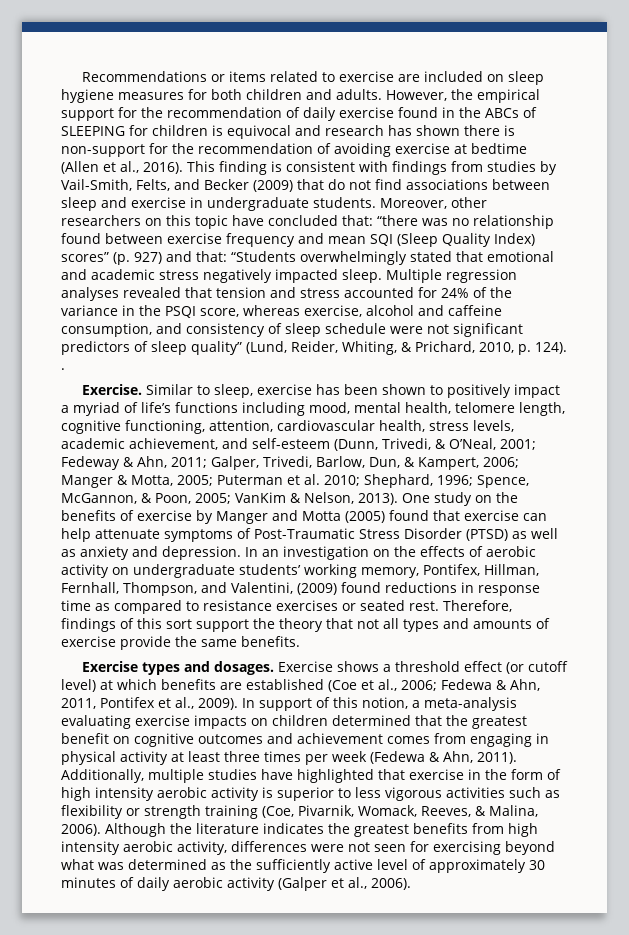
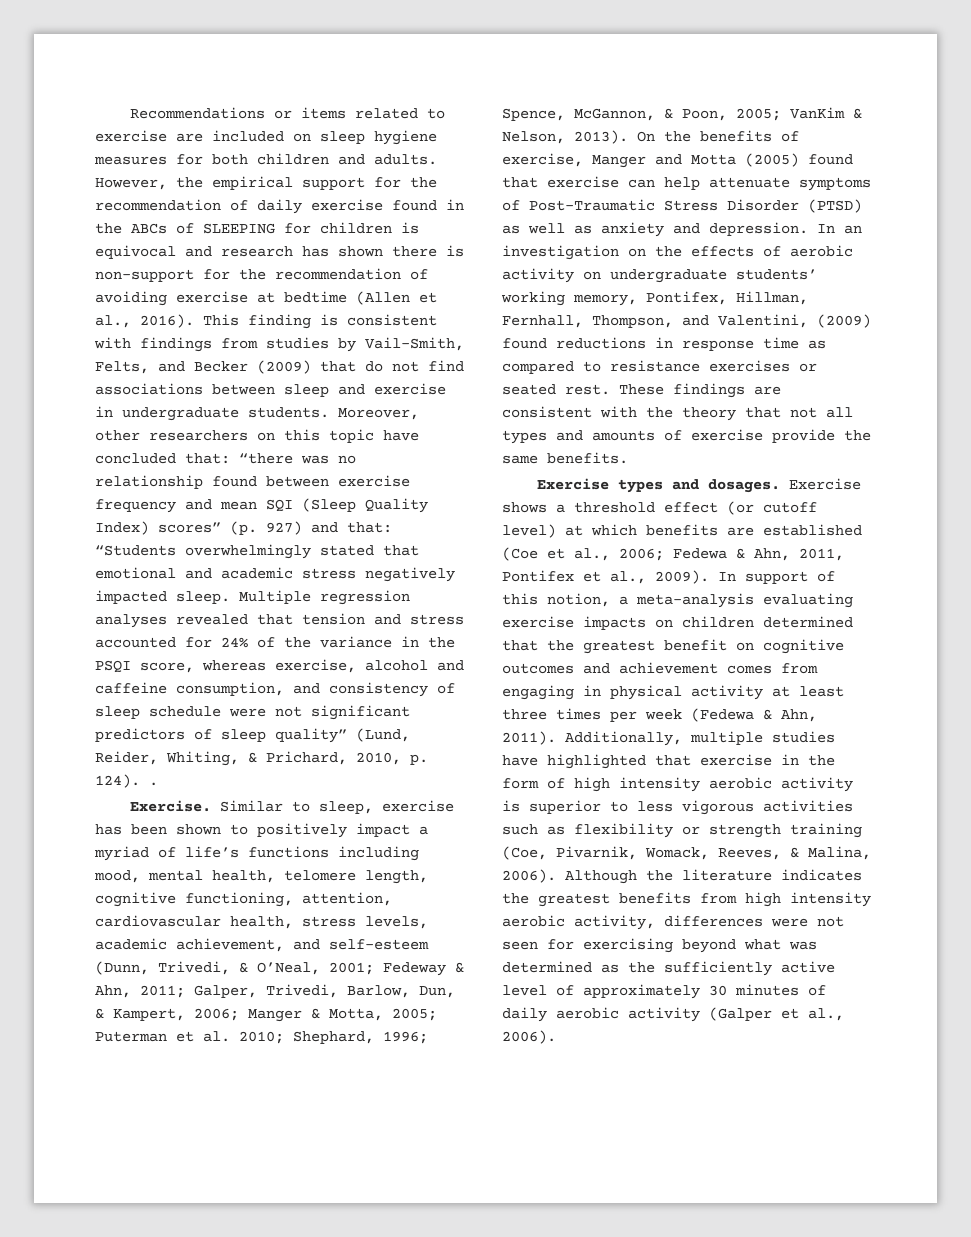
- One study on the benefits of exercise by Manger and Motta (2005) found that exercise can help attenuate symptoms of Post-Traumatic Stress Disorder (PTSD) as well as anxiety and depression.
+ On the benefits of exercise, Manger and Motta (2005) found that exercise can help attenuate symptoms of Post-Traumatic Stress Disorder (PTSD) as well as anxiety and depression.
- Therefore, findings of this sort support the theory that not all types and amounts of exercise provide the same benefits.
+ These findings are consistent with the theory that not all types and amounts of exercise provide the same benefits.

